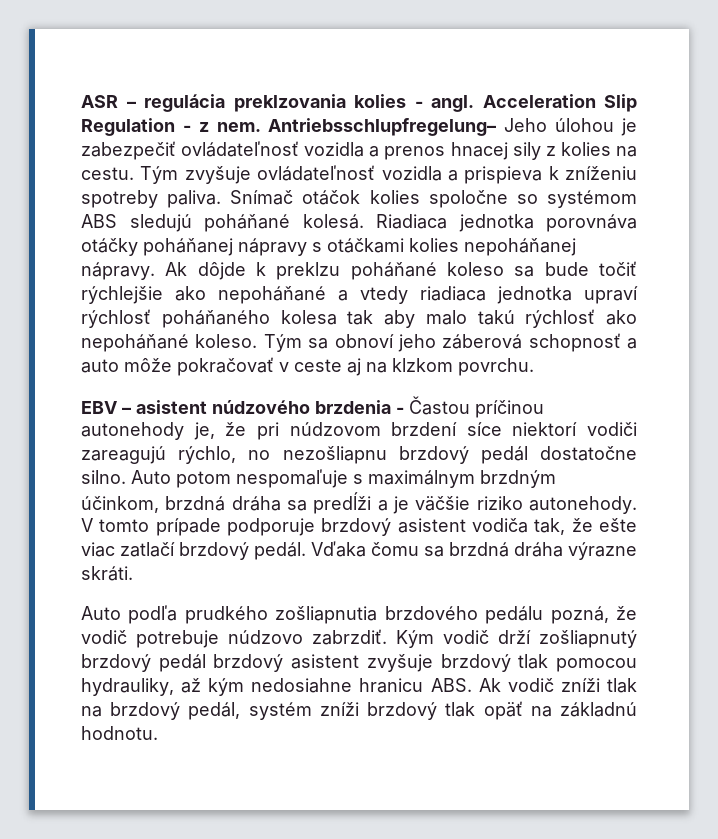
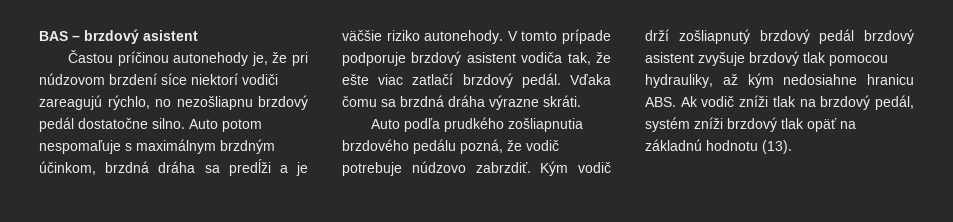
- ASR – regulácia preklzovania kolies - angl. Acceleration Slip Regulation - z nem. Antriebsschlupfregelung– Jeho úlohou je zabezpečiť ovládateľnosť vozidla a prenos hnacej sily z kolies na cestu. Tým zvyšuje ovládateľnosť vozidla a prispieva k zníženiu spotreby paliva. Snímač otáčok kolies spoločne so systémom ABS sledujú poháňané kolesá. Riadiaca jednotka porovnáva otáčky poháňanej nápravy s otáčkami kolies nepoháňanej nápravy. Ak dôjde k preklzu poháňané koleso sa bude točiť rýchlejšie ako nepoháňané a vtedy riadiaca jednotka upraví rýchlosť poháňaného kolesa tak aby malo takú rýchlosť ako nepoháňané koleso. Tým sa obnoví jeho záberová schopnosť a auto môže pokračovať v ceste aj na klzkom povrchu.
- EBV – asistent núdzového brzdenia - Častou príčinou autonehody je, že pri núdzovom brzdení síce niektorí vodiči zareagujú rýchlo, no nezošliapnu brzdový pedál dostatočne silno.
+ BAS – brzdový asistent
+ Častou príčinou autonehody je, že pri núdzovom brzdení síce niektorí vodiči zareagujú rýchlo, no nezošliapnu brzdový pedál dostatočne silno.
- Kým vodič drží zošliapnutý brzdový pedál brzdový asistent zvyšuje brzdový tlak pomocou hydrauliky, až kým nedosiahne hranicu ABS. Ak vodič zníži tlak na brzdový pedál, systém zníži brzdový tlak opäť na základnú hodnotu.
+ Kým vodič drží zošliapnutý brzdový pedál brzdový asistent zvyšuje brzdový tlak pomocou hydrauliky, až kým nedosiahne hranicu ABS. Ak vodič zníži tlak na brzdový pedál, systém zníži brzdový tlak opäť na základnú hodnotu (13).

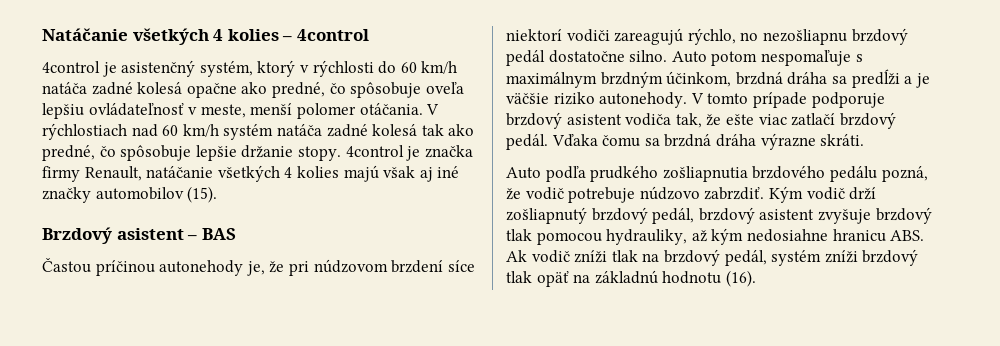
- BAS – brzdový asistent
+ Natáčanie všetkých 4 kolies – 4control
+ 4control je asistenčný systém, ktorý v rýchlosti do 60 km/h natáča zadné kolesá opačne ako predné, čo spôsobuje oveľa lepšiu ovládateľnosť v meste, menší polomer otáčania. V rýchlostiach nad 60 km/h systém natáča zadné kolesá tak ako predné, čo spôsobuje lepšie držanie stopy. 4control je značka firmy Renault, natáčanie všetkých 4 kolies majú však aj iné značky automobilov (15).
+ Brzdový asistent – BAS
- Kým vodič drží zošliapnutý brzdový pedál brzdový asistent zvyšuje brzdový tlak pomocou hydrauliky, až kým nedosiahne hranicu ABS. Ak vodič zníži tlak na brzdový pedál, systém zníži brzdový tlak opäť na základnú hodnotu (13).
+ Kým vodič drží zošliapnutý brzdový pedál, brzdový asistent zvyšuje brzdový tlak pomocou hydrauliky, až kým nedosiahne hranicu ABS. Ak vodič zníži tlak na brzdový pedál, systém zníži brzdový tlak opäť na základnú hodnotu (16).

